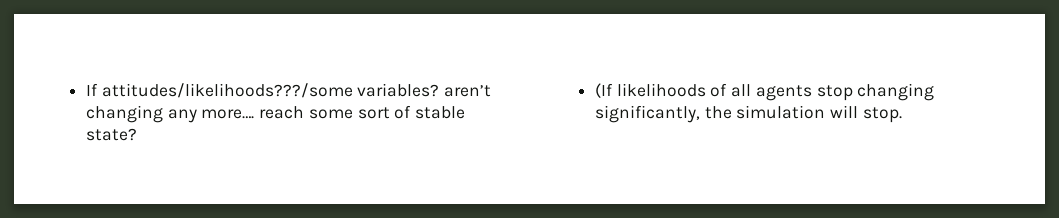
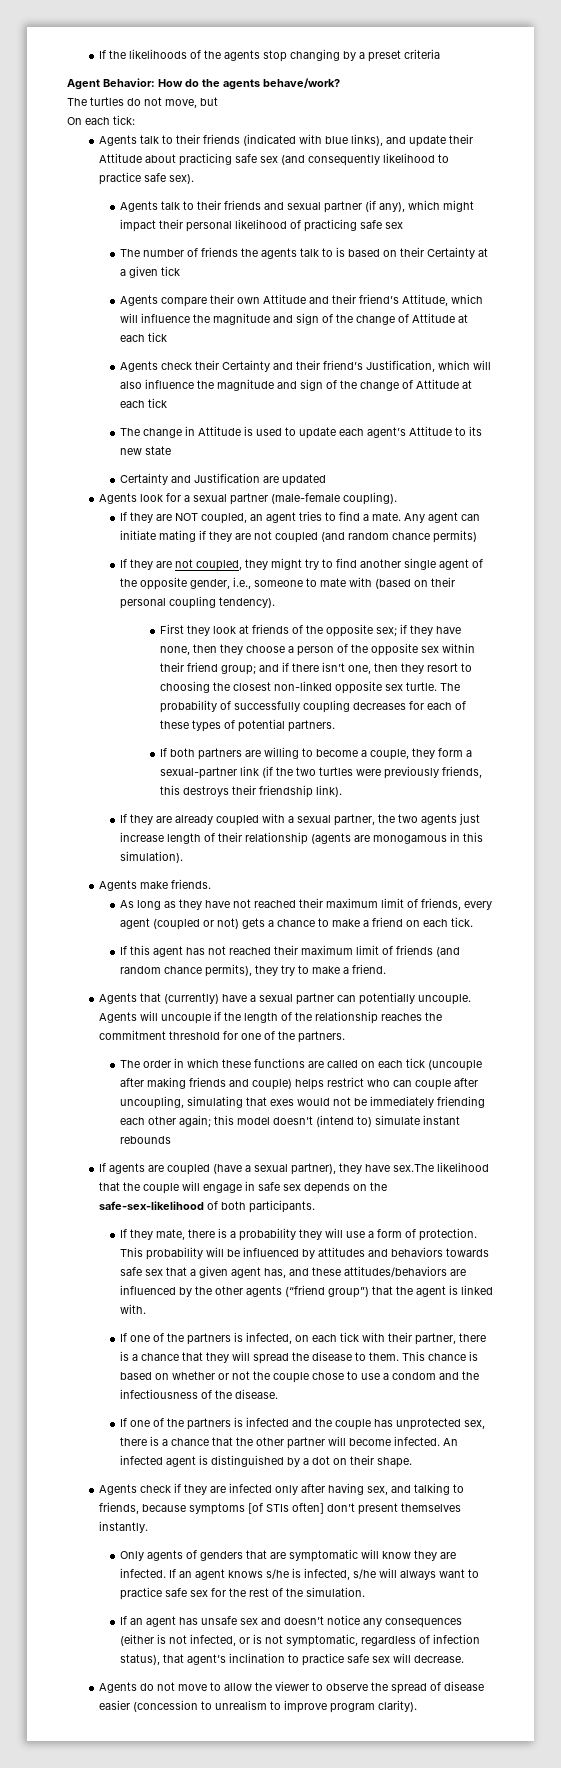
- If attitudes/likelihoods???/some variables? aren’t changing any more…. reach some sort of stable state?
- (If likelihoods of all agents stop changing significantly, the simulation will stop.
+ If the likelihoods of the agents stop changing by a preset criteria
+ Agent Behavior: How do the agents behave/work?
+ The turtles do not move, but
+ On each tick:
+ Agents talk to their friends (indicated with blue links), and update their Attitude about practicing safe sex (and consequently likelihood to practice safe sex).
+ Agents talk to their friends and sexual partner (if any), which might impact their personal likelihood of practicing safe sex
+ The number of friends the agents talk to is based on their Certainty at a given tick
+ Agents compare their own Attitude and their friend’s Attitude, which will influence the magnitude and sign of the change of Attitude at each tick
+ Agents check their Certainty and their friend’s Justification, which will also influence the magnitude and sign of the change of Attitude at each tick
+ The change in Attitude is used to update each agent’s Attitude to its new state
+ Certainty and Justification are updated
+ Agents look for a sexual partner (male-female coupling).
+ If they are NOT coupled, an agent tries to find a mate. Any agent can initiate mating if they are not coupled (and random chance permits)
+ If they are not coupled, they might try to find another single agent of the opposite gender, i.e., someone to mate with (based on their personal coupling tendency).
+ First they look at friends of the opposite sex; if they have none, then they choose a person of the opposite sex within their friend group; and if there isn’t one, then they resort to choosing the closest non-linked opposite sex turtle. The probability of successfully coupling decreases for each of these types of potential partners.
+ If both partners are willing to become a couple, they form a sexual-partner link (if the two turtles were previously friends, this destroys their friendship link).
+ If they are already coupled with a sexual partner, the two agents just increase length of their relationship (agents are monogamous in this simulation).
+ Agents make friends.
+ As long as they have not reached their maximum limit of friends, every agent (coupled or not) gets a chance to make a friend on each tick.
+ If this agent has not reached their maximum limit of friends (and random chance permits), they try to make a friend.
+ Agents that (currently) have a sexual partner can potentially uncouple. Agents will uncouple if the length of the relationship reaches the commitment threshold for one of the partners.
+ The order in which these functions are called on each tick (uncouple after making friends and couple) helps restrict who can couple after uncoupling, simulating that exes would not be immediately friending each other again; this model doesn't (intend to) simulate instant rebounds
+ If agents are coupled (have a sexual partner), they have sex.The likelihood that the couple will engage in safe sex depends on the safe-sex-likelihood of both participants.
+ If they mate, there is a probability they will use a form of protection. This probability will be influenced by attitudes and behaviors towards safe sex that a given agent has, and these attitudes/behaviors are influenced by the other agents (“friend group”) that the agent is linked with.
+ If one of the partners is infected, on each tick with their partner, there is a chance that they will spread the disease to them. This chance is based on whether or not the couple chose to use a condom and the infectiousness of the disease.
+ If one of the partners is infected and the couple has unprotected sex, there is a chance that the other partner will become infected. An infected agent is distinguished by a dot on their shape.
+ Agents check if they are infected only after having sex, and talking to friends, because symptoms [of STIs often] don’t present themselves instantly.
+ Only agents of genders that are symptomatic will know they are infected. If an agent knows s/he is infected, s/he will always want to practice safe sex for the rest of the simulation.
+ If an agent has unsafe sex and doesn’t notice any consequences (either is not infected, or is not symptomatic, regardless of infection status), that agent’s inclination to practice safe sex will decrease.
+ Agents do not move to allow the viewer to observe the spread of disease easier (concession to unrealism to improve program clarity).

